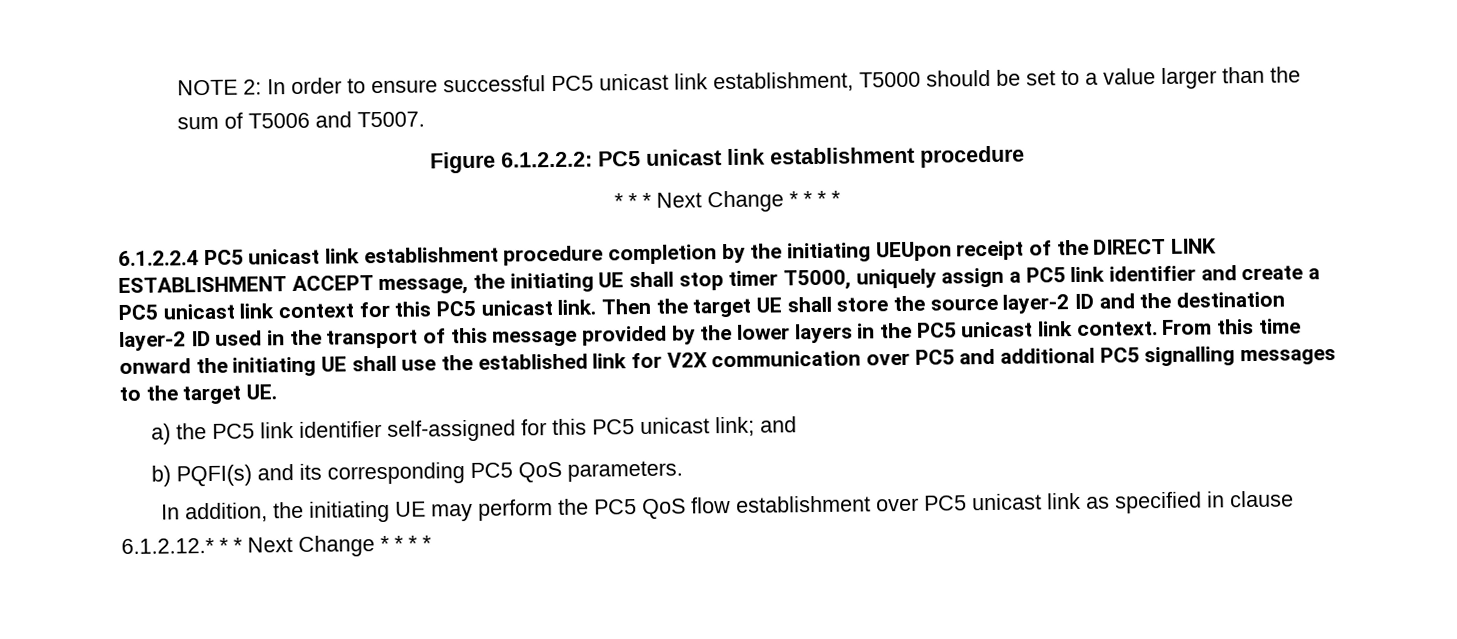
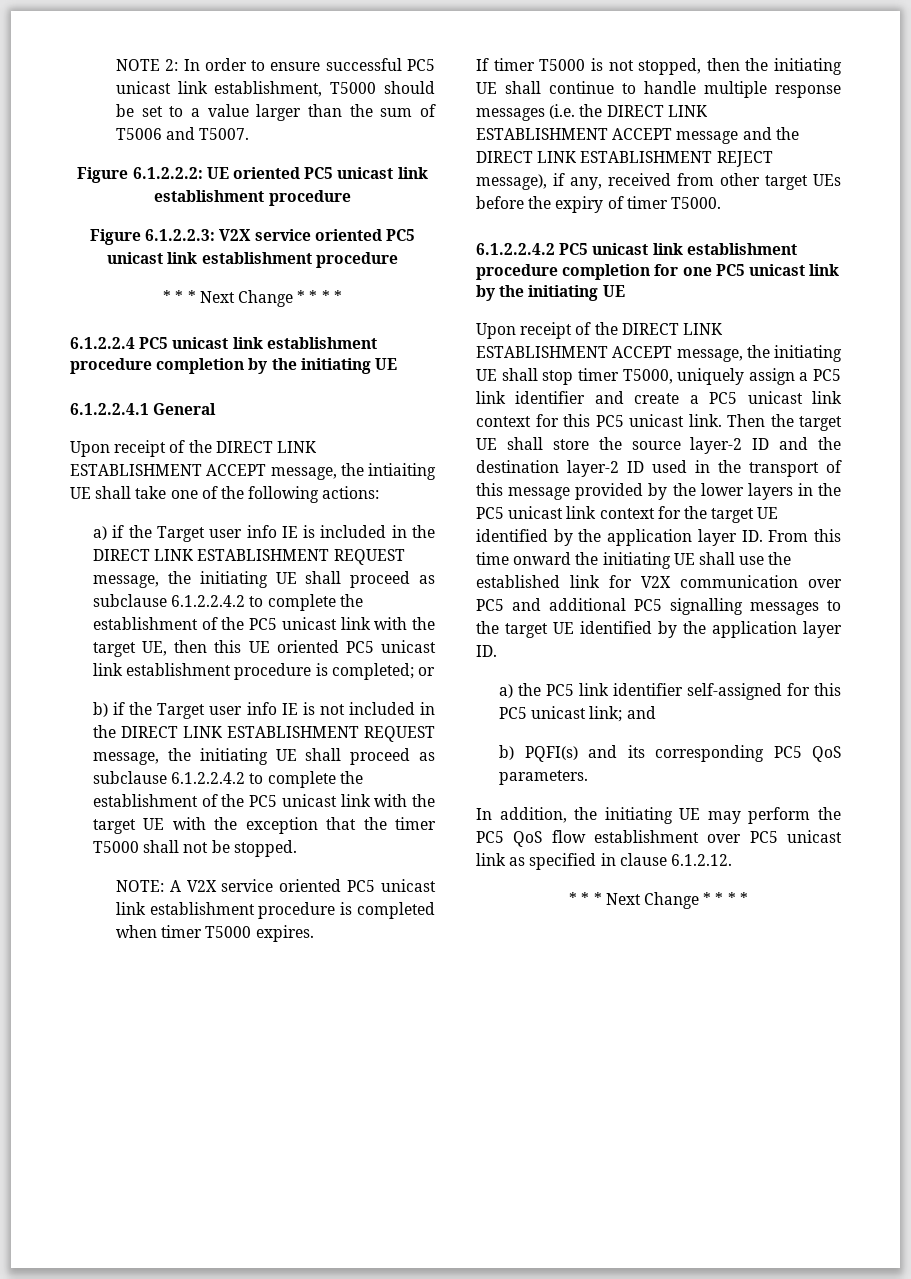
- Figure 6.1.2.2.2: PC5 unicast link establishment procedure
+ Figure 6.1.2.2.2: UE oriented PC5 unicast link establishment procedure
+ Figure 6.1.2.2.3: V2X service oriented PC5 unicast link establishment procedure
- 6.1.2.2.4 PC5 unicast link establishment procedure completion by the initiating UEUpon receipt of the DIRECT LINK ESTABLISHMENT ACCEPT message, the initiating UE shall stop timer T5000, uniquely assign a PC5 link identifier and create a PC5 unicast link context for this PC5 unicast link.
+ 6.1.2.2.4 PC5 unicast link establishment procedure completion by the initiating UE
+ 6.1.2.2.4.1 General
+ Upon receipt of the DIRECT LINK ESTABLISHMENT ACCEPT message, the intiaiting UE shall take one of the following actions:
+ a) if the Target user info IE is included in the DIRECT LINK ESTABLISHMENT REQUEST message, the initiating UE shall proceed as subclause 6.1.2.2.4.2 to complete the establishment of the PC5 unicast link with the target UE, then this UE oriented PC5 unicast link establishment procedure is completed; or
+ b) if the Target user info IE is not included in the DIRECT LINK ESTABLISHMENT REQUEST message, the initiating UE shall proceed as subclause 6.1.2.2.4.2 to complete the establishment of the PC5 unicast link with the target UE with the exception that the timer T5000 shall not be stopped.
+ NOTE: A V2X service oriented PC5 unicast link establishment procedure is completed when timer T5000 expires.
+ If timer T5000 is not stopped, then the initiating UE shall continue to handle multiple response messages (i.e. the DIRECT LINK ESTABLISHMENT ACCEPT message and the DIRECT LINK ESTABLISHMENT REJECT message), if any, received from other target UEs before the expiry of timer T5000.
+ 6.1.2.2.4.2 PC5 unicast link establishment procedure completion for one PC5 unicast link by the initiating UE
+ Upon receipt of the DIRECT LINK ESTABLISHMENT ACCEPT message, the initiating UE shall stop timer T5000, uniquely assign a PC5 link identifier and create a PC5 unicast link context for this PC5 unicast link.
- Then the target UE shall store the source layer-2 ID and the destination layer-2 ID used in the transport of this message provided by the lower layers in the PC5 unicast link context. From this time onward the initiating UE shall use the established link for V2X communication over PC5 and additional PC5 signalling messages to the target UE.
+ Then the target UE shall store the source layer-2 ID and the destination layer-2 ID used in the transport of this message provided by the lower layers in the PC5 unicast link context for the target UE identified by the application layer ID. From this time onward the initiating UE shall use the established link for V2X communication over PC5 and additional PC5 signalling messages to the target UE identified by the application layer ID.
- In addition, the initiating UE may perform the PC5 QoS flow establishment over PC5 unicast link as specified in clause 6.1.2.12.* * * Next Change * * * *
+ In addition, the initiating UE may perform the PC5 QoS flow establishment over PC5 unicast link as specified in clause 6.1.2.12.
+ * * * Next Change * * * *

